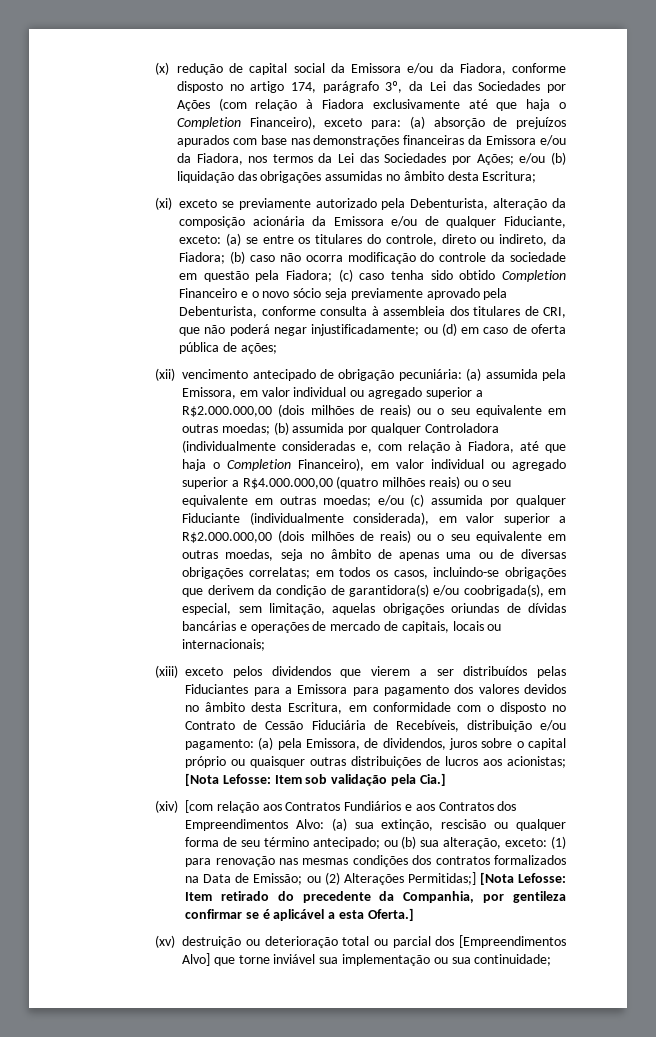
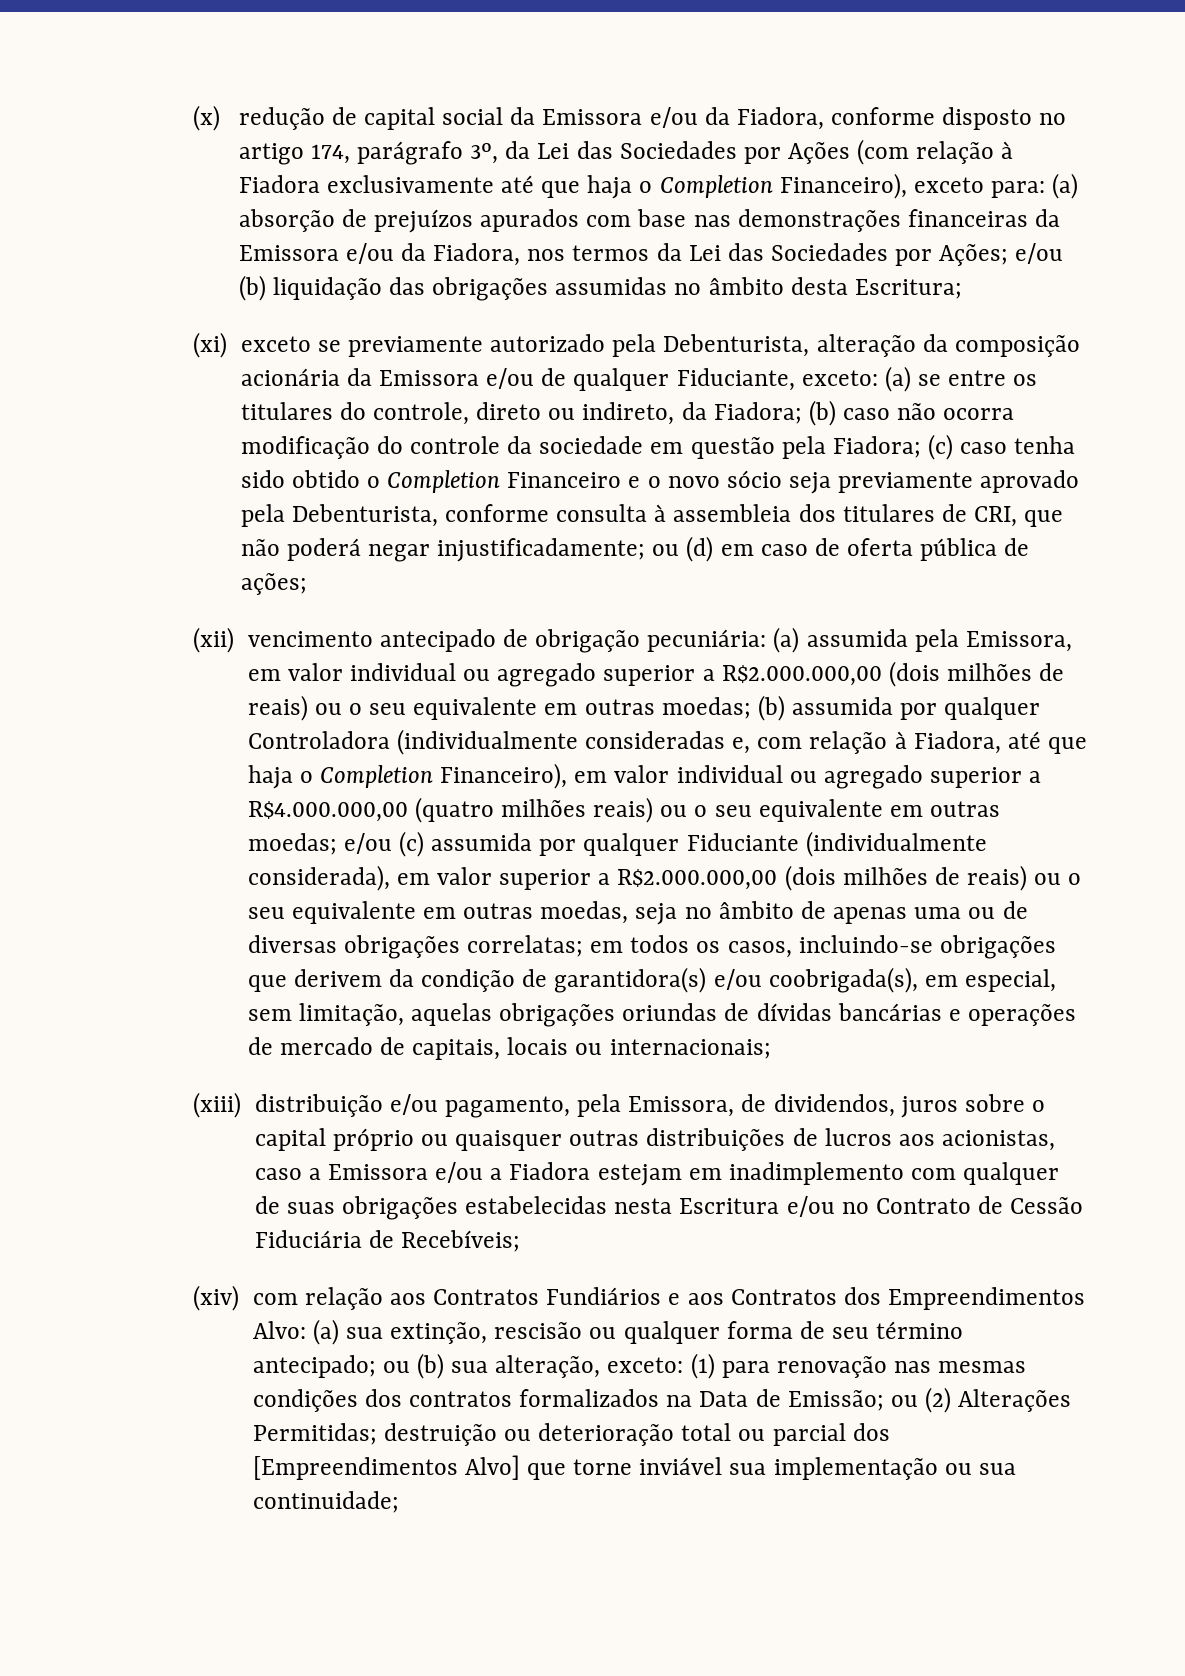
- (c) caso tenha sido obtido Completion Financeiro e o novo sócio seja previamente aprovado pela Debenturista, conforme consulta à assembleia dos titulares de CRI, que não poderá negar injustificadamente;
+ (c) caso tenha sido obtido o Completion Financeiro e o novo sócio seja previamente aprovado pela Debenturista, conforme consulta à assembleia dos titulares de CRI, que não poderá negar injustificadamente;
- (xiii) exceto pelos dividendos que vierem a ser distribuídos pelas Fiduciantes para a Emissora para pagamento dos valores devidos no âmbito desta Escritura, em conformidade com o disposto no Contrato de Cessão Fiduciária de Recebíveis, distribuição e/ou pagamento: (a) pela Emissora, de dividendos, juros sobre o capital próprio ou quaisquer outras distribuições de lucros aos acionistas; [Nota Lefosse: Item sob validação pela Cia.]
+ (xiii) distribuição e/ou pagamento, pela Emissora, de dividendos, juros sobre o capital próprio ou quaisquer outras distribuições de lucros aos acionistas, caso a Emissora e/ou a Fiadora estejam em inadimplemento com qualquer de suas obrigações estabelecidas nesta Escritura e/ou no Contrato de Cessão Fiduciária de Recebíveis;
- (xiv) [com relação aos Contratos Fundiários e aos Contratos dos Empreendimentos Alvo: (a) sua extinção, rescisão ou qualquer forma de seu término antecipado; ou (b) sua alteração, exceto: (1) para renovação nas mesmas condições dos contratos formalizados na Data de Emissão; ou (2) Alterações Permitidas;] [Nota Lefosse: Item retirado do precedente da Companhia, por gentileza confirmar se é aplicável a esta Oferta.]
- (xv) destruição ou deterioração total ou parcial dos [Empreendimentos Alvo] que torne inviável sua implementação ou sua continuidade;
+ (xiv) com relação aos Contratos Fundiários e aos Contratos dos Empreendimentos Alvo: (a) sua extinção, rescisão ou qualquer forma de seu término antecipado; ou (b) sua alteração, exceto: (1) para renovação nas mesmas condições dos contratos formalizados na Data de Emissão; ou (2) Alterações Permitidas; destruição ou deterioração total ou parcial dos [Empreendimentos Alvo] que torne inviável sua implementação ou sua continuidade;

